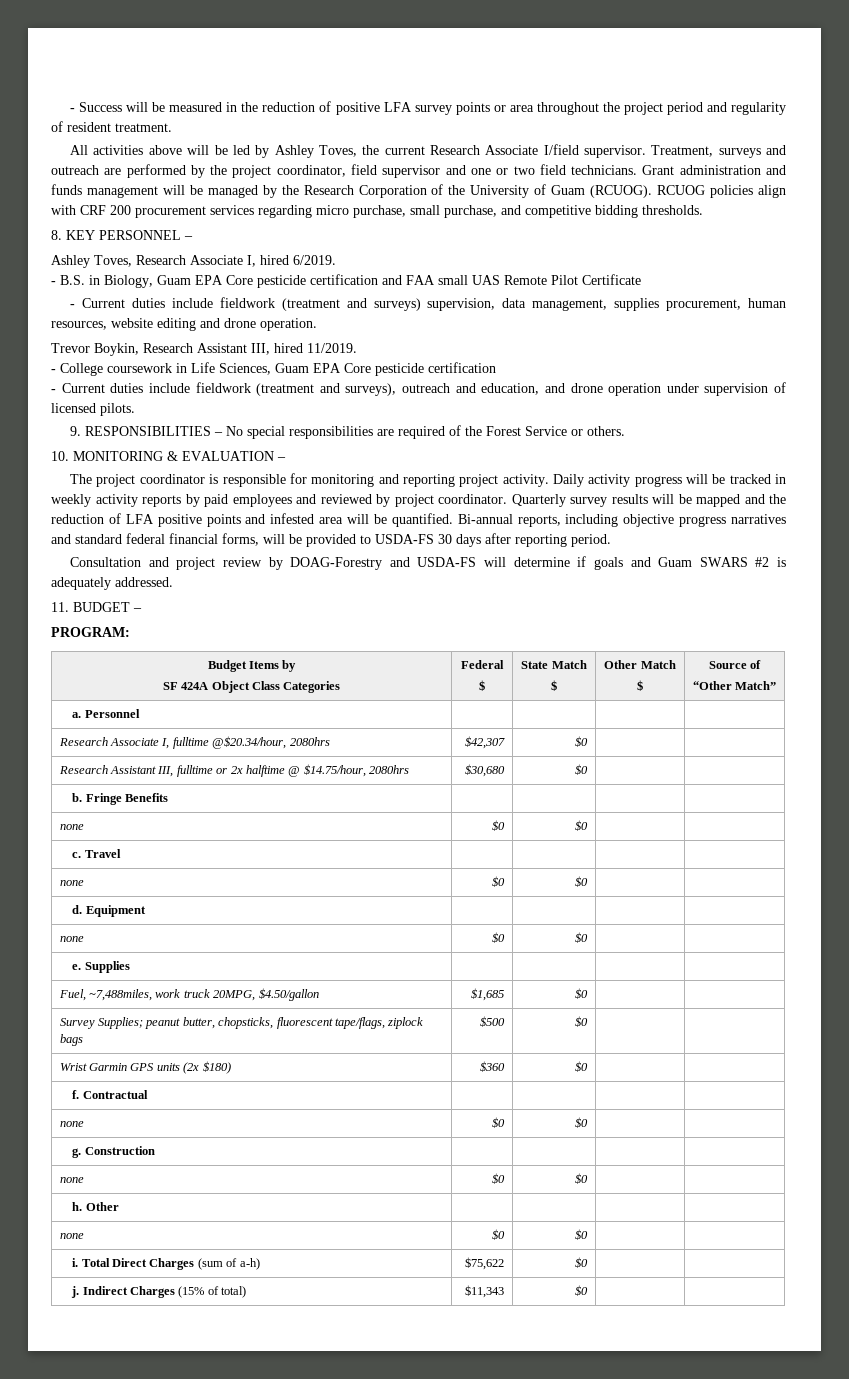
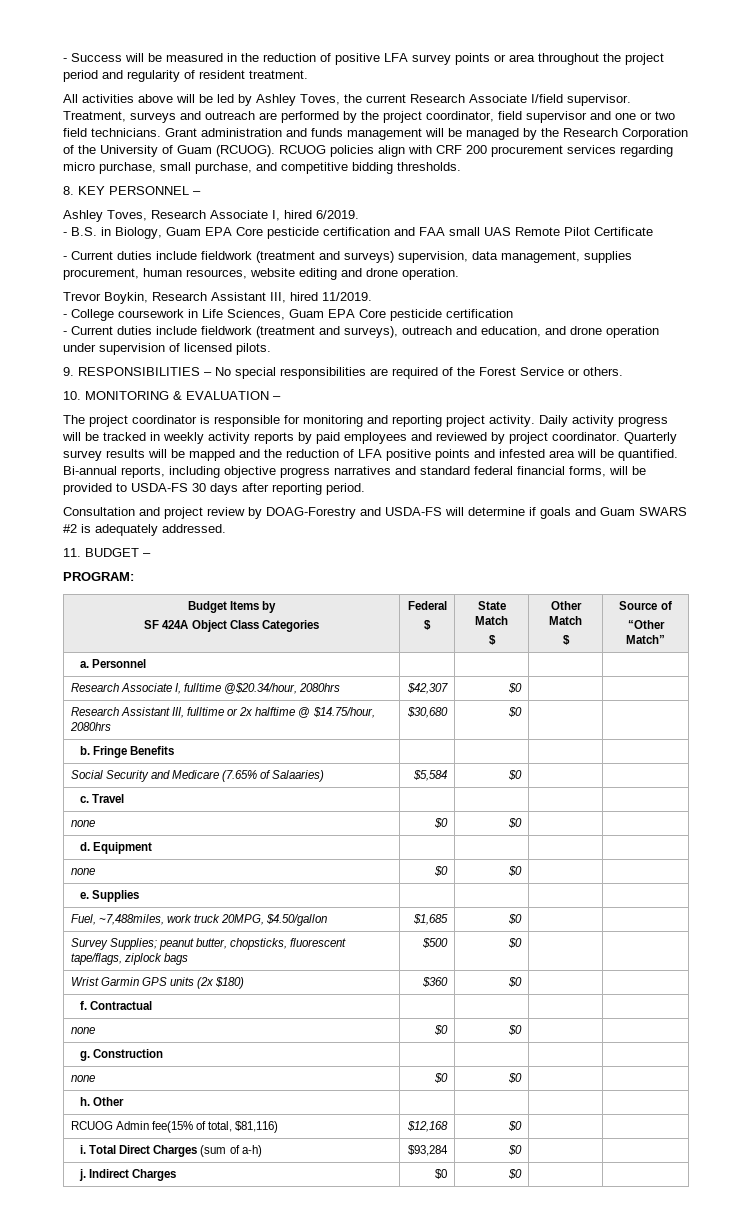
  b. Fringe Benefits | | | |
- none | $0 | $0 | |
+ Social Security and Medicare (7.65% of Salaaries) | $5,584 | $0 | |
  h. Other | | | |
- none | $0 | $0 | |
+ RCUOG Admin fee(15% of total, $81,116) | $12,168 | $0 | |
- i. Total Direct Charges (sum of a-h) | $75,622 | $0 | |
+ i. Total Direct Charges (sum of a-h) | $93,284 | $0 | |
- j. Indirect Charges (15% of total) | $11,343 | $0 | |
+ j. Indirect Charges | $0 | $0 | |

